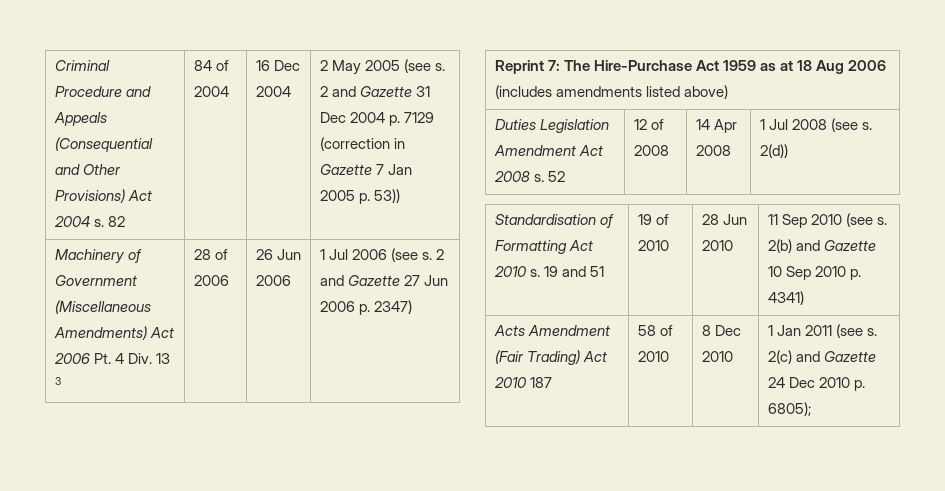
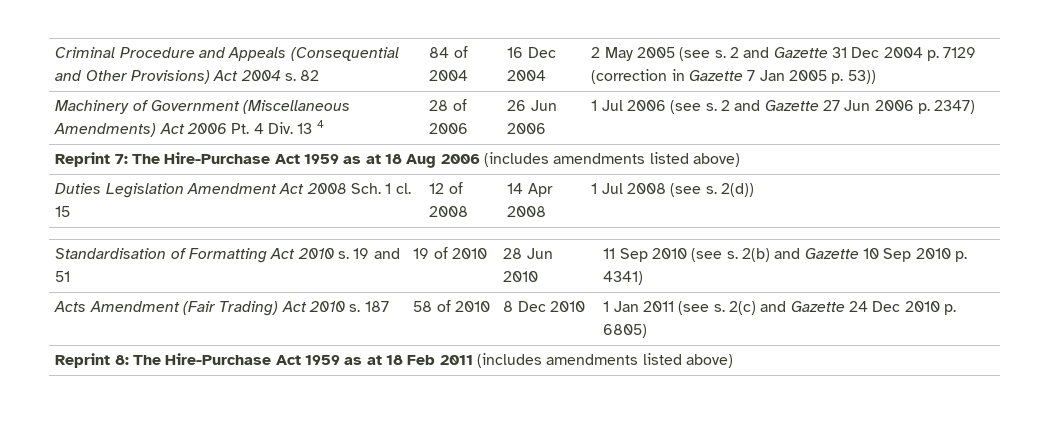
- Machinery of Government (Miscellaneous Amendments) Act 2006 Pt. 4 Div. 13 3 | 28 of 2006 | 26 Jun 2006 | 1 Jul 2006 (see s. 2 and Gazette 27 Jun 2006 p. 2347)
+ Machinery of Government (Miscellaneous Amendments) Act 2006 Pt. 4 Div. 13 4 | 28 of 2006 | 26 Jun 2006 | 1 Jul 2006 (see s. 2 and Gazette 27 Jun 2006 p. 2347)
- Duties Legislation Amendment Act 2008 s. 52 | 12 of 2008 | 14 Apr 2008 | 1 Jul 2008 (see s. 2(d))
+ Duties Legislation Amendment Act 2008 Sch. 1 cl. 15 | 12 of 2008 | 14 Apr 2008 | 1 Jul 2008 (see s. 2(d))
- Acts Amendment (Fair Trading) Act 2010 187 | 58 of 2010 | 8 Dec 2010 | 1 Jan 2011 (see s. 2(c) and Gazette 24 Dec 2010 p. 6805);
+ Acts Amendment (Fair Trading) Act 2010 s. 187 | 58 of 2010 | 8 Dec 2010 | 1 Jan 2011 (see s. 2(c) and Gazette 24 Dec 2010 p. 6805)
+ Reprint 8: The Hire-Purchase Act 1959 as at 18 Feb 2011 (includes amendments listed above)

